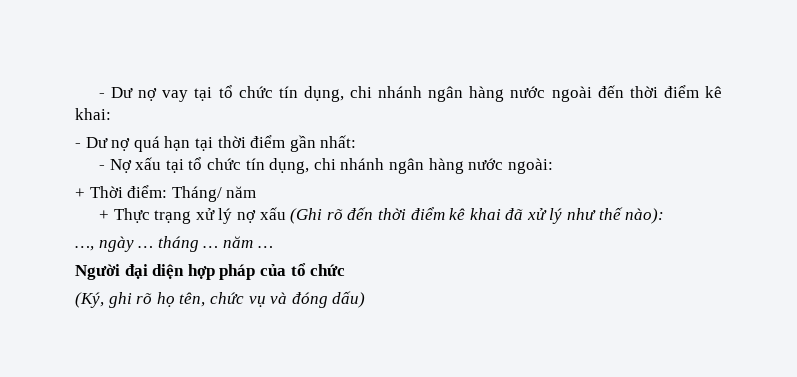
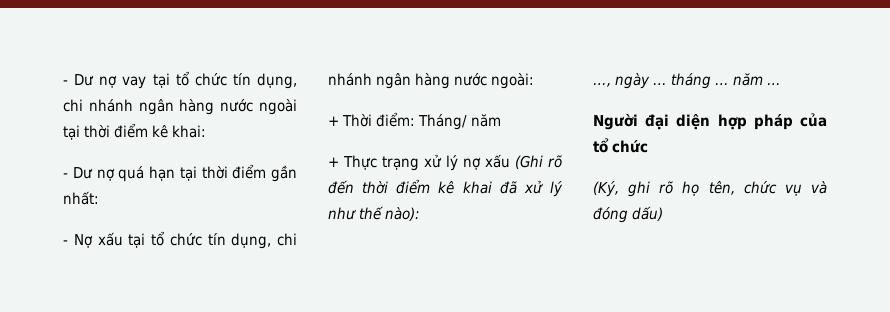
- - Dư nợ vay tại tổ chức tín dụng, chi nhánh ngân hàng nước ngoài đến thời điểm kê khai:
+ - Dư nợ vay tại tổ chức tín dụng, chi nhánh ngân hàng nước ngoài tại thời điểm kê khai:

